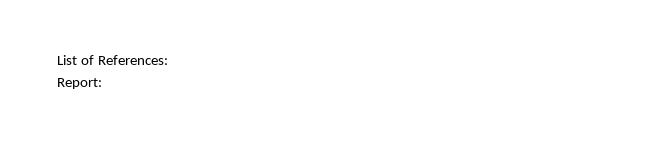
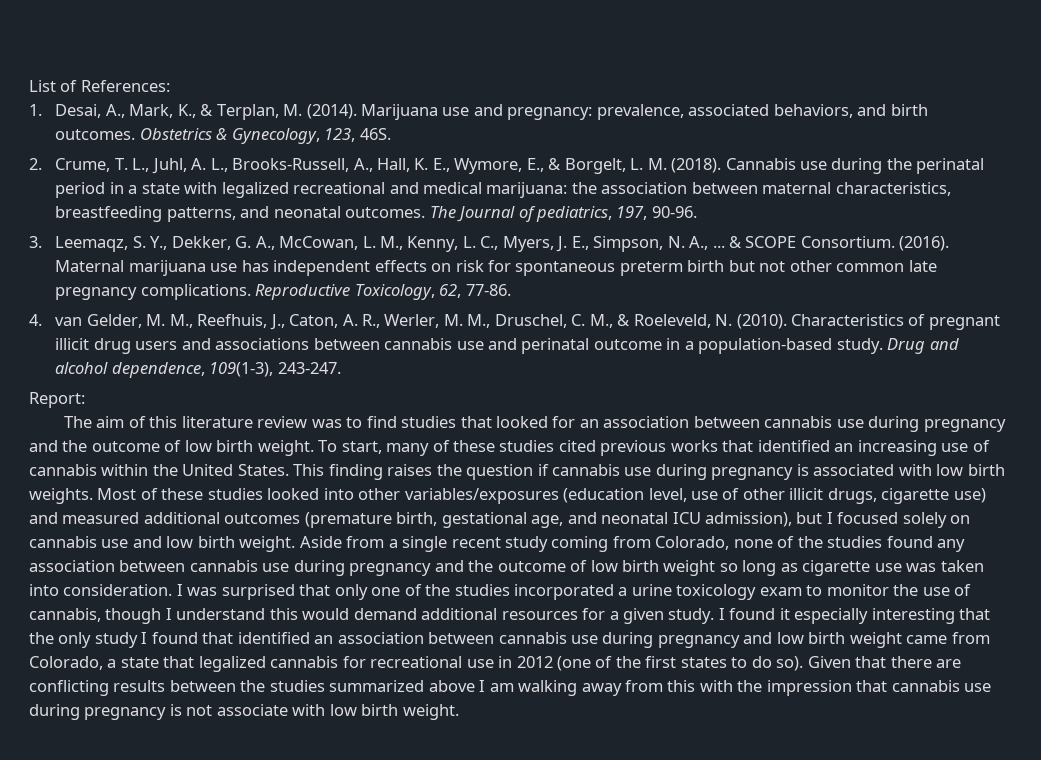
+ 1. Desai, A., Mark, K., & Terplan, M. (2014). Marijuana use and pregnancy: prevalence, associated behaviors, and birth outcomes. Obstetrics & Gynecology, 123, 46S.
+ 2. Crume, T. L., Juhl, A. L., Brooks-Russell, A., Hall, K. E., Wymore, E., & Borgelt, L. M. (2018). Cannabis use during the perinatal period in a state with legalized recreational and medical marijuana: the association between maternal characteristics, breastfeeding patterns, and neonatal outcomes. The Journal of pediatrics, 197, 90-96.
+ 3. Leemaqz, S. Y., Dekker, G. A., McCowan, L. M., Kenny, L. C., Myers, J. E., Simpson, N. A., ... & SCOPE Consortium. (2016). Maternal marijuana use has independent effects on risk for spontaneous preterm birth but not other common late pregnancy complications. Reproductive Toxicology, 62, 77-86.
+ 4. van Gelder, M. M., Reefhuis, J., Caton, A. R., Werler, M. M., Druschel, C. M., & Roeleveld, N. (2010). Characteristics of pregnant illicit drug users and associations between cannabis use and perinatal outcome in a population-based study. Drug and alcohol dependence, 109(1-3), 243-247.
  Report:
+ The aim of this literature review was to find studies that looked for an association between cannabis use during pregnancy and the outcome of low birth weight. To start, many of these studies cited previous works that identified an increasing use of cannabis within the United States. This finding raises the question if cannabis use during pregnancy is associated with low birth weights. Most of these studies looked into other variables/exposures (education level, use of other illicit drugs, cigarette use) and measured additional outcomes (premature birth, gestational age, and neonatal ICU admission), but I focused solely on cannabis use and low birth weight. Aside from a single recent study coming from Colorado, none of the studies found any association between cannabis use during pregnancy and the outcome of low birth weight so long as cigarette use was taken into consideration. I was surprised that only one of the studies incorporated a urine toxicology exam to monitor the use of cannabis, though I understand this would demand additional resources for a given study. I found it especially interesting that the only study I found that identified an association between cannabis use during pregnancy and low birth weight came from Colorado, a state that legalized cannabis for recreational use in 2012 (one of the first states to do so). Given that there are conflicting results between the studies summarized above I am walking away from this with the impression that cannabis use during pregnancy is not associate with low birth weight.

